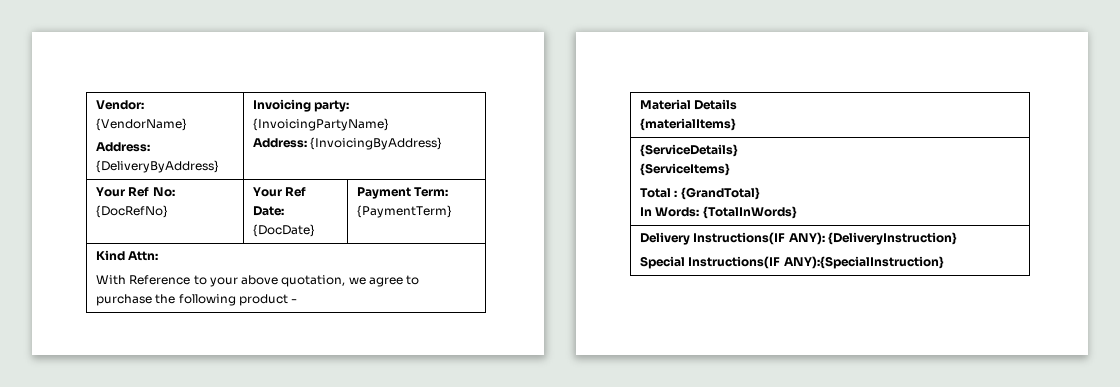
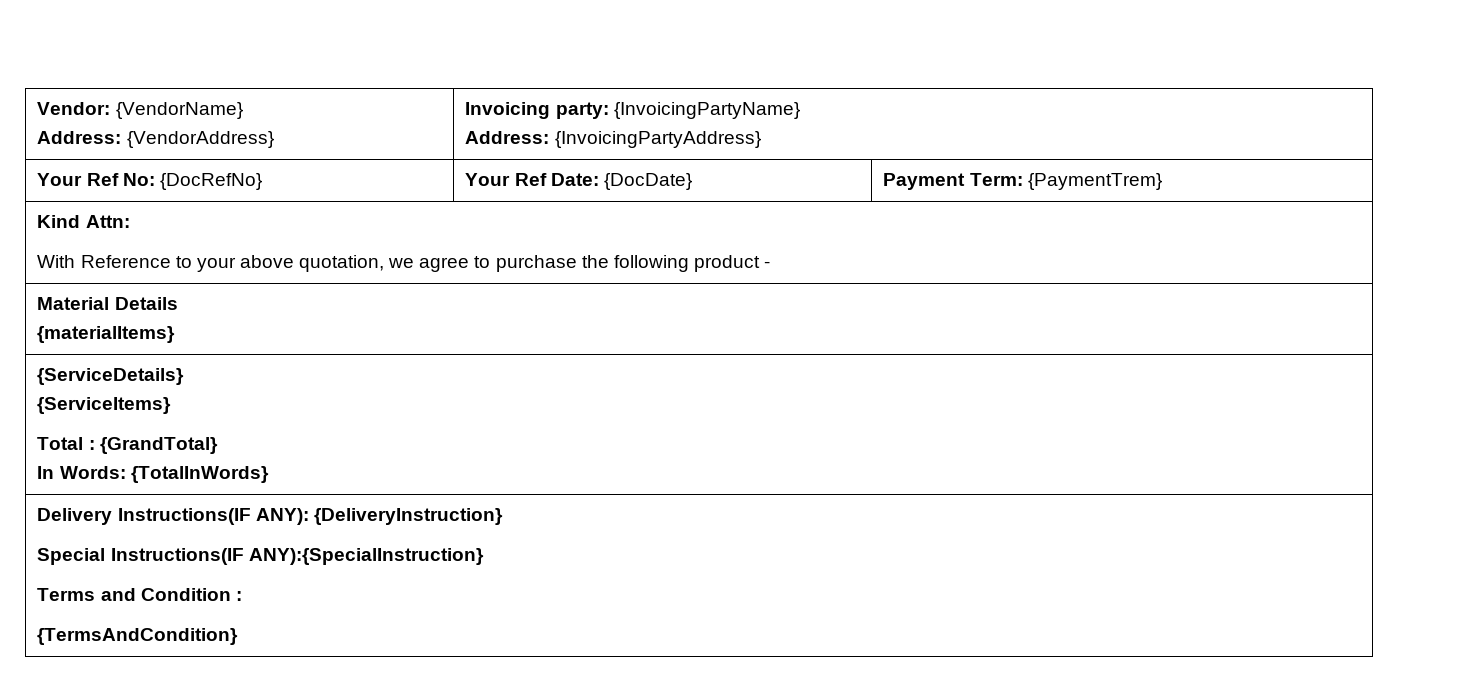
  Vendor: {VendorName}
- Address: {DeliveryByAddress} | Invoicing party: {InvoicingPartyName}
- Address: {InvoicingByAddress}
+ Address: {VendorAddress} | Invoicing party: {InvoicingPartyName}
+ Address: {InvoicingPartyAddress}
- Your Ref No: {DocRefNo} | Your Ref Date: {DocDate} | Payment Term: {PaymentTerm}
+ Your Ref No: {DocRefNo} | Your Ref Date: {DocDate} | Payment Term: {PaymentTrem}
  Delivery Instructions(IF ANY): {DeliveryInstruction}
  Special Instructions(IF ANY):{SpecialInstruction}
+ Terms and Condition :
+ {TermsAndCondition}

